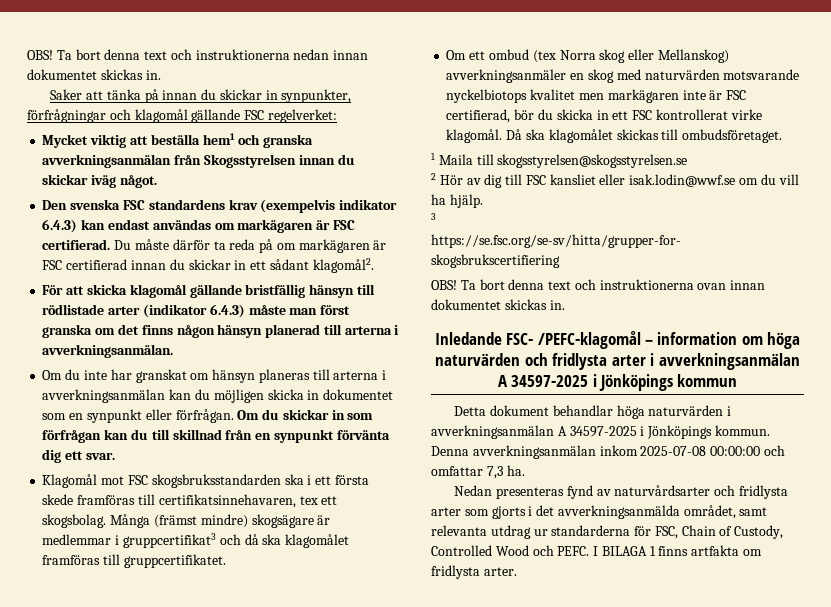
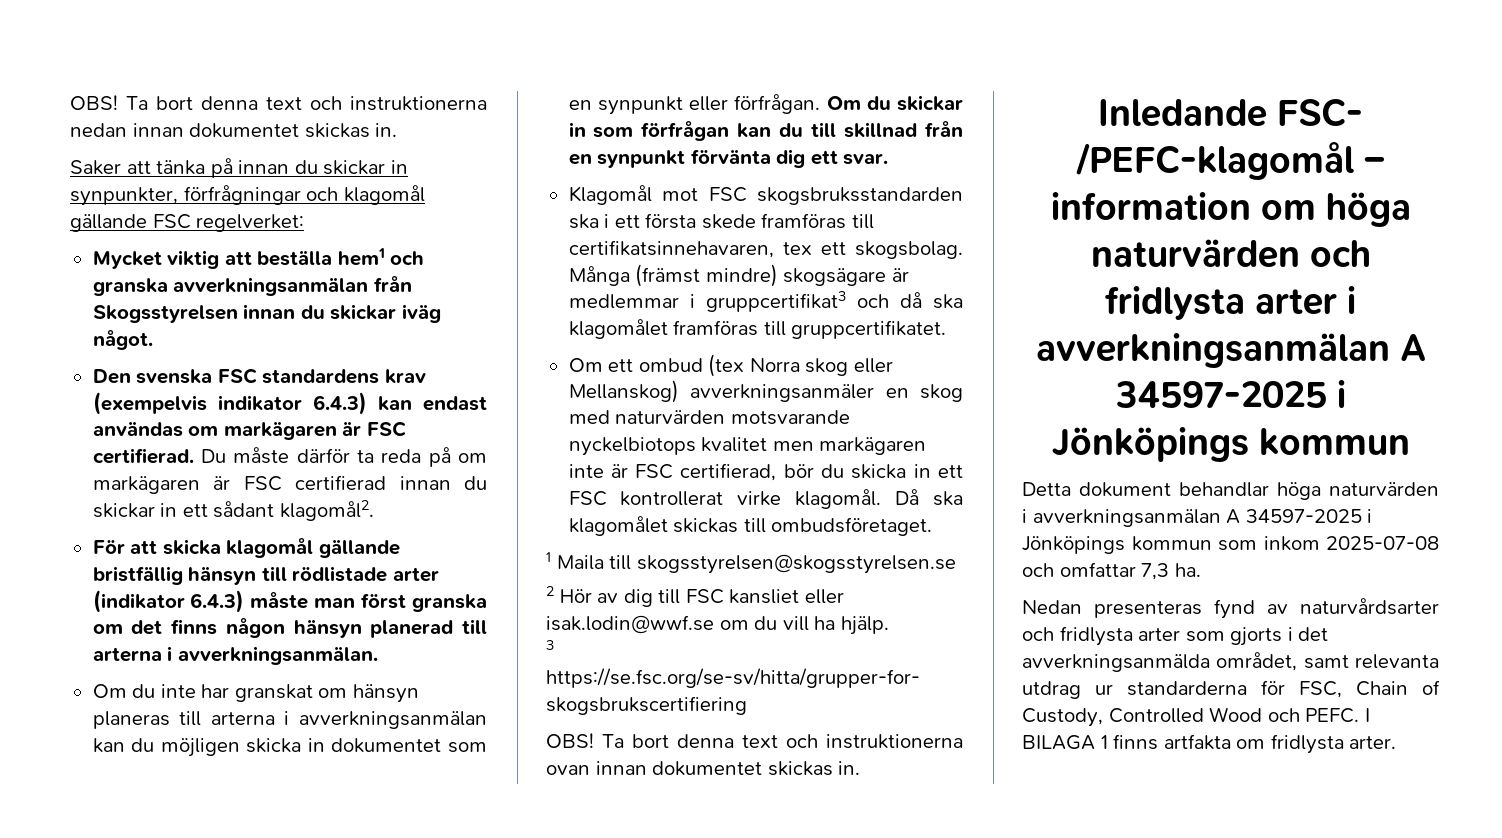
- Detta dokument behandlar höga naturvärden i avverkningsanmälan A 34597-2025 i Jönköpings kommun. Denna avverkningsanmälan inkom 2025-07-08 00:00:00 och omfattar 7,3 ha.
+ Detta dokument behandlar höga naturvärden i avverkningsanmälan A 34597-2025 i Jönköpings kommun som inkom 2025-07-08 och omfattar 7,3 ha.

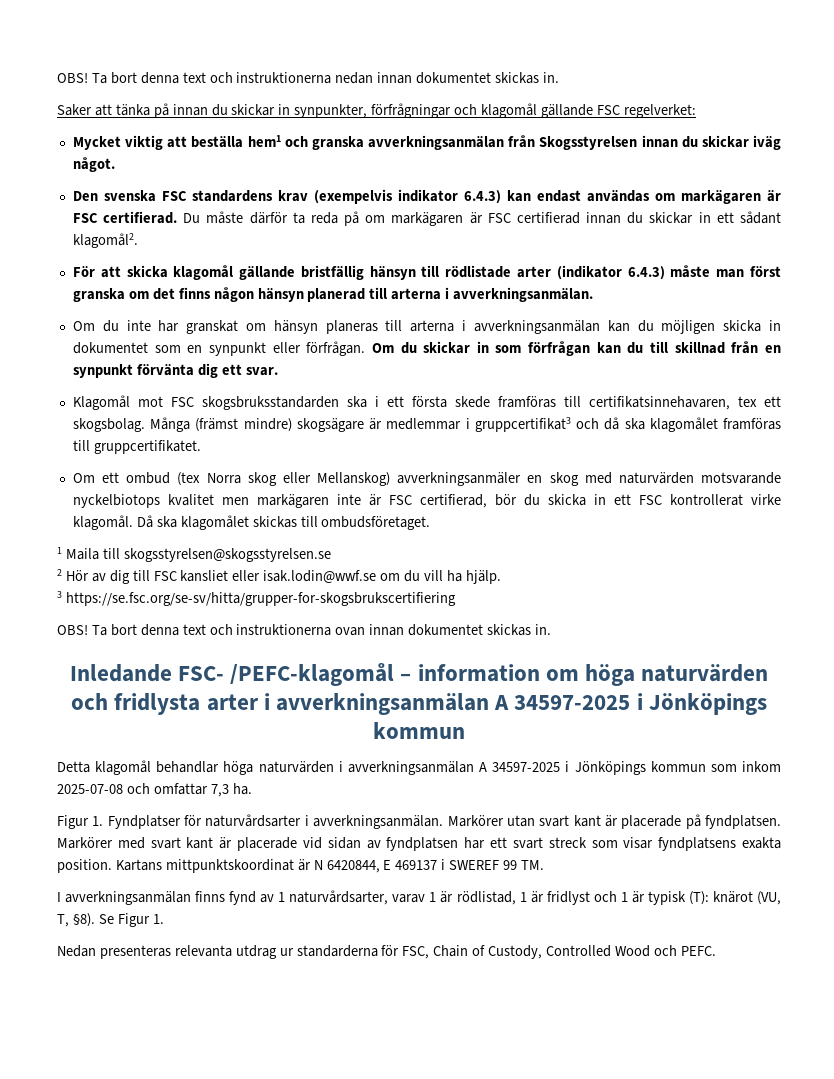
- Detta dokument behandlar höga naturvärden i avverkningsanmälan A 34597-2025 i Jönköpings kommun som inkom 2025-07-08 och omfattar 7,3 ha.
+ Detta klagomål behandlar höga naturvärden i avverkningsanmälan A 34597-2025 i Jönköpings kommun som inkom 2025-07-08 och omfattar 7,3 ha.
- Nedan presenteras fynd av naturvårdsarter och fridlysta arter som gjorts i det avverkningsanmälda området, samt relevanta utdrag ur standarderna för FSC, Chain of Custody, Controlled Wood och PEFC. I BILAGA 1 finns artfakta om fridlysta arter.
+ Figur 1. Fyndplatser för naturvårdsarter i avverkningsanmälan. Markörer utan svart kant är placerade på fyndplatsen. Markörer med svart kant är placerade vid sidan av fyndplatsen har ett svart streck som visar fyndplatsens exakta position. Kartans mittpunktskoordinat är N 6420844, E 469137 i SWEREF 99 TM.
+ I avverkningsanmälan finns fynd av 1 naturvårdsarter, varav 1 är rödlistad, 1 är fridlyst och 1 är typisk (T): knärot (VU, T, §8). Se Figur 1.
+ Nedan presenteras relevanta utdrag ur standarderna för FSC, Chain of Custody, Controlled Wood och PEFC.

